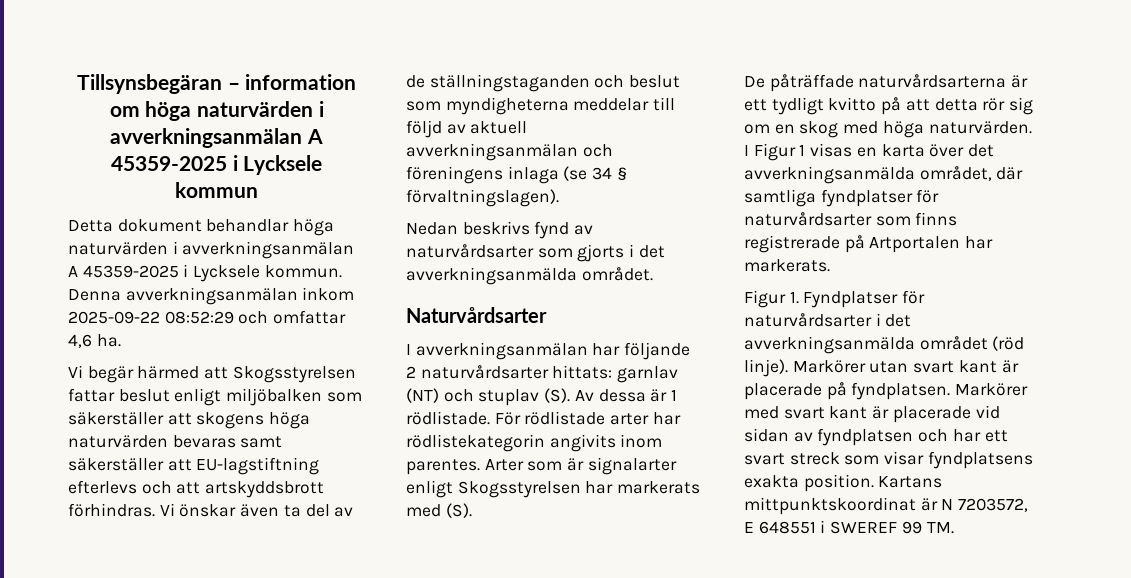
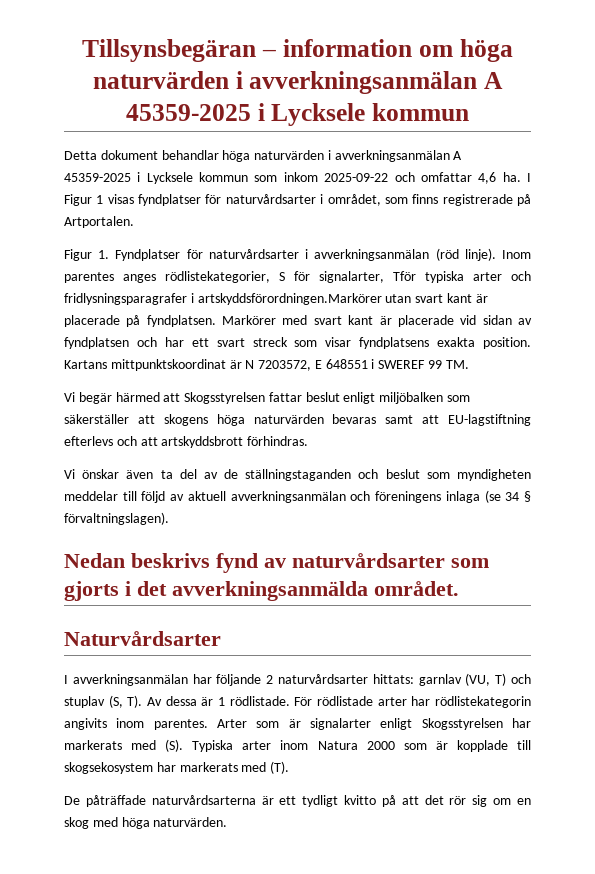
- Detta dokument behandlar höga naturvärden i avverkningsanmälan A 45359-2025 i Lycksele kommun. Denna avverkningsanmälan inkom 2025-09-22 08:52:29 och omfattar 4,6 ha.
- Vi begär härmed att Skogsstyrelsen fattar beslut enligt miljöbalken som säkerställer att skogens höga naturvärden bevaras samt säkerställer att EU-lagstiftning efterlevs och att artskyddsbrott förhindras. Vi önskar även ta del av de ställningstaganden och beslut som myndigheterna meddelar till följd av aktuell avverkningsanmälan och föreningens inlaga (se 34 § förvaltningslagen).
- Nedan beskrivs fynd av naturvårdsarter som gjorts i det avverkningsanmälda området.
- Naturvårdsarter
- I avverkningsanmälan har följande 2 naturvårdsarter hittats: garnlav (NT) och stuplav (S). Av dessa är 1 rödlistade. För rödlistade arter har rödlistekategorin angivits inom parentes. Arter som är signalarter enligt Skogsstyrelsen har markerats med (S).
- De påträffade naturvårdsarterna är ett tydligt kvitto på att detta rör sig om en skog med höga naturvärden. I Figur 1 visas en karta över det avverkningsanmälda området, där samtliga fyndplatser för naturvårdsarter som finns registrerade på Artportalen har markerats.
+ Detta dokument behandlar höga naturvärden i avverkningsanmälan A 45359-2025 i Lycksele kommun som inkom 2025-09-22 och omfattar 4,6 ha. I Figur 1 visas fyndplatser för naturvårdsarter i området, som finns registrerade på Artportalen.
- Figur 1. Fyndplatser för naturvårdsarter i det avverkningsanmälda området (röd linje). Markörer utan svart kant är placerade på fyndplatsen.
+ Figur 1. Fyndplatser för naturvårdsarter i avverkningsanmälan (röd linje). Inom parentes anges rödlistekategorier, S för signalarter, Tför typiska arter och fridlysningsparagrafer i artskyddsförordningen.Markörer utan svart kant är placerade på fyndplatsen.
+ Vi begär härmed att Skogsstyrelsen fattar beslut enligt miljöbalken som säkerställer att skogens höga naturvärden bevaras samt att EU-lagstiftning efterlevs och att artskyddsbrott förhindras.
+ Vi önskar även ta del av de ställningstaganden och beslut som myndigheten meddelar till följd av aktuell avverkningsanmälan och föreningens inlaga (se 34 § förvaltningslagen).
+ Nedan beskrivs fynd av naturvårdsarter som gjorts i det avverkningsanmälda området.
+ Naturvårdsarter
+ I avverkningsanmälan har följande 2 naturvårdsarter hittats: garnlav (VU, T) och stuplav (S, T). Av dessa är 1 rödlistade. För rödlistade arter har rödlistekategorin angivits inom parentes. Arter som är signalarter enligt Skogsstyrelsen har markerats med (S). Typiska arter inom Natura 2000 som är kopplade till skogsekosystem har markerats med (T).
+ De påträffade naturvårdsarterna är ett tydligt kvitto på att det rör sig om en skog med höga naturvärden.

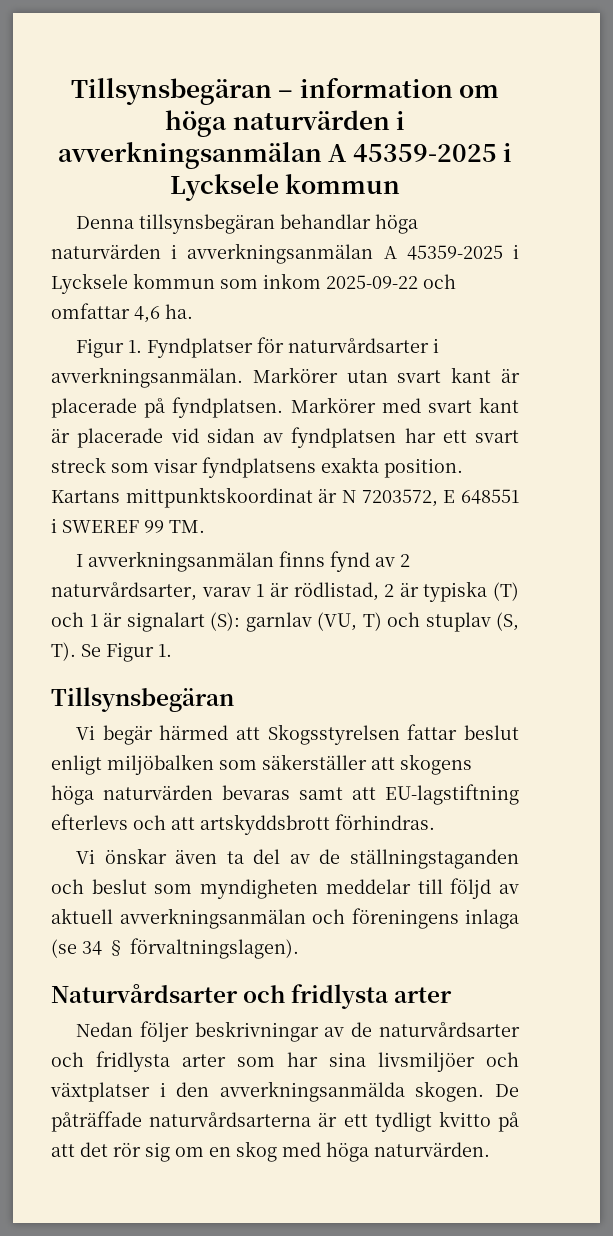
- Detta dokument behandlar höga naturvärden i avverkningsanmälan A 45359-2025 i Lycksele kommun som inkom 2025-09-22 och omfattar 4,6 ha. I Figur 1 visas fyndplatser för naturvårdsarter i området, som finns registrerade på Artportalen.
+ Denna tillsynsbegäran behandlar höga naturvärden i avverkningsanmälan A 45359-2025 i Lycksele kommun som inkom 2025-09-22 och omfattar 4,6 ha.
- Figur 1. Fyndplatser för naturvårdsarter i avverkningsanmälan (röd linje). Inom parentes anges rödlistekategorier, S för signalarter, Tför typiska arter och fridlysningsparagrafer i artskyddsförordningen.Markörer utan svart kant är placerade på fyndplatsen.
+ Figur 1. Fyndplatser för naturvårdsarter i avverkningsanmälan. Markörer utan svart kant är placerade på fyndplatsen.
- Markörer med svart kant är placerade vid sidan av fyndplatsen och har ett svart streck som visar fyndplatsens exakta position.
+ Markörer med svart kant är placerade vid sidan av fyndplatsen har ett svart streck som visar fyndplatsens exakta position.
+ I avverkningsanmälan finns fynd av 2 naturvårdsarter, varav 1 är rödlistad, 2 är typiska (T) och 1 är signalart (S): garnlav (VU, T) och stuplav (S, T). Se Figur 1.
+ Tillsynsbegäran
- Nedan beskrivs fynd av naturvårdsarter som gjorts i det avverkningsanmälda området.
- Naturvårdsarter
- I avverkningsanmälan har följande 2 naturvårdsarter hittats: garnlav (VU, T) och stuplav (S, T). Av dessa är 1 rödlistade. För rödlistade arter har rödlistekategorin angivits inom parentes. Arter som är signalarter enligt Skogsstyrelsen har markerats med (S). Typiska arter inom Natura 2000 som är kopplade till skogsekosystem har markerats med (T).
- De påträffade naturvårdsarterna är ett tydligt kvitto på att det rör sig om en skog med höga naturvärden.
+ Naturvårdsarter och fridlysta arter
+ Nedan följer beskrivningar av de naturvårdsarter och fridlysta arter som har sina livsmiljöer och växtplatser i den avverkningsanmälda skogen. De påträffade naturvårdsarterna är ett tydligt kvitto på att det rör sig om en skog med höga naturvärden.

